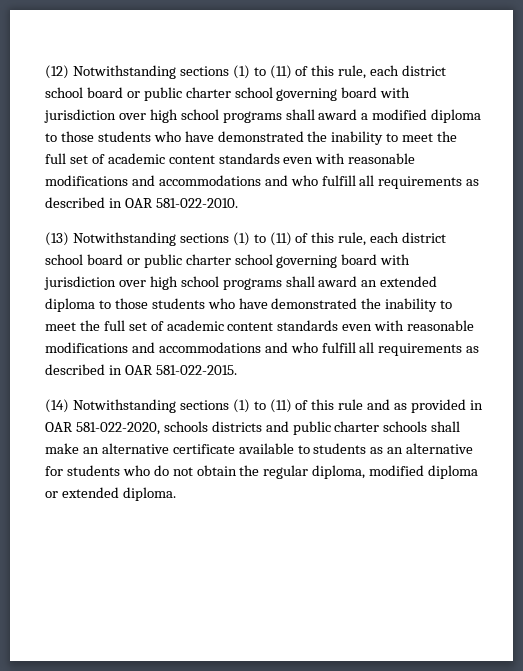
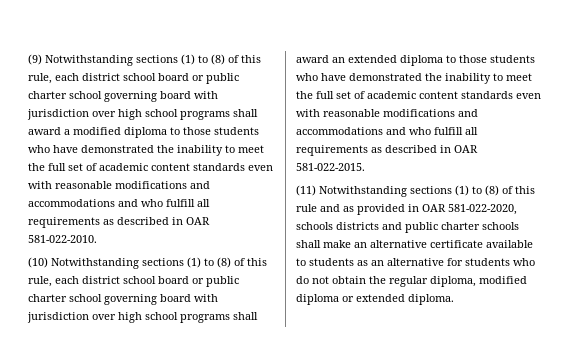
- (12) Notwithstanding sections (1) to (11) of this rule, each district school board or public charter school governing board with jurisdiction over high school programs shall award a modified diploma to those students who have demonstrated the inability to meet the full set of academic content standards even with reasonable modifications and accommodations and who fulfill all requirements as described in OAR 581-022-2010.
+ (9) Notwithstanding sections (1) to (8) of this rule, each district school board or public charter school governing board with jurisdiction over high school programs shall award a modified diploma to those students who have demonstrated the inability to meet the full set of academic content standards even with reasonable modifications and accommodations and who fulfill all requirements as described in OAR 581-022-2010.
- (13) Notwithstanding sections (1) to (11) of this rule, each district school board or public charter school governing board with jurisdiction over high school programs shall award an extended diploma to those students who have demonstrated the inability to meet the full set of academic content standards even with reasonable modifications and accommodations and who fulfill all requirements as described in OAR 581-022-2015.
+ (10) Notwithstanding sections (1) to (8) of this rule, each district school board or public charter school governing board with jurisdiction over high school programs shall award an extended diploma to those students who have demonstrated the inability to meet the full set of academic content standards even with reasonable modifications and accommodations and who fulfill all requirements as described in OAR 581-022-2015.
- (14) Notwithstanding sections (1) to (11) of this rule and as provided in OAR 581-022-2020, schools districts and public charter schools shall make an alternative certificate available to students as an alternative for students who do not obtain the regular diploma, modified diploma or extended diploma.
+ (11) Notwithstanding sections (1) to (8) of this rule and as provided in OAR 581-022-2020, schools districts and public charter schools shall make an alternative certificate available to students as an alternative for students who do not obtain the regular diploma, modified diploma or extended diploma.

